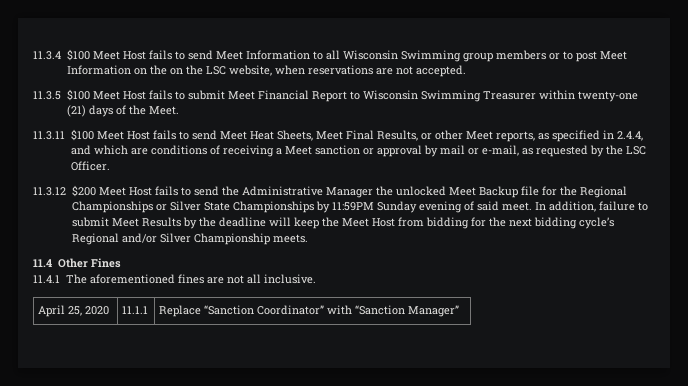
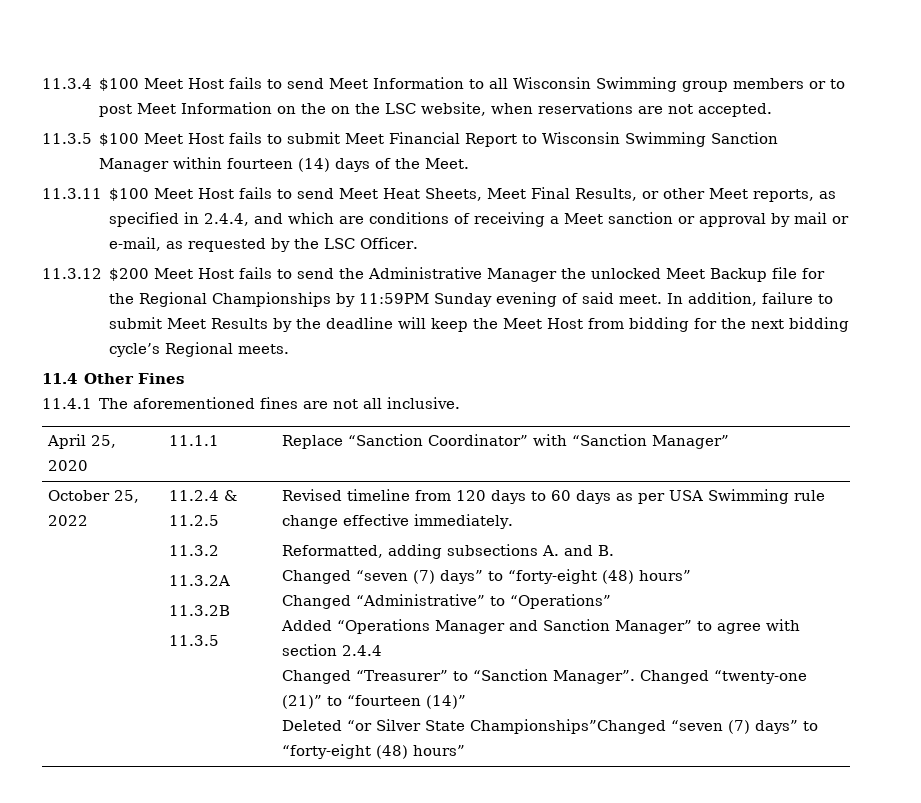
- 11.3.5 $100 Meet Host fails to submit Meet Financial Report to Wisconsin Swimming Treasurer within twenty-one (21) days of the Meet.
+ 11.3.5 $100 Meet Host fails to submit Meet Financial Report to Wisconsin Swimming Sanction Manager within fourteen (14) days of the Meet.
- 11.3.12 $200 Meet Host fails to send the Administrative Manager the unlocked Meet Backup file for the Regional Championships or Silver State Championships by 11:59PM Sunday evening of said meet.
+ 11.3.12 $200 Meet Host fails to send the Administrative Manager the unlocked Meet Backup file for the Regional Championships by 11:59PM Sunday evening of said meet.
- In addition, failure to submit Meet Results by the deadline will keep the Meet Host from bidding for the next bidding cycle’s Regional and/or Silver Championship meets.
+ In addition, failure to submit Meet Results by the deadline will keep the Meet Host from bidding for the next bidding cycle’s Regional meets.
+ October 25, 2022 | 11.2.4 & 11.2.5
+ 11.3.2
+ 11.3.2A
+ 11.3.2B
+ 11.3.5 | Revised timeline from 120 days to 60 days as per USA Swimming rule change effective immediately.
+ Reformatted, adding subsections A. and B.
+ Changed “seven (7) days” to “forty-eight (48) hours”
+ Changed “Administrative” to “Operations”
+ Added “Operations Manager and Sanction Manager” to agree with section 2.4.4
+ Changed “Treasurer” to “Sanction Manager”. Changed “twenty-one (21)” to “fourteen (14)”
+ Deleted “or Silver State Championships”Changed “seven (7) days” to “forty-eight (48) hours”

